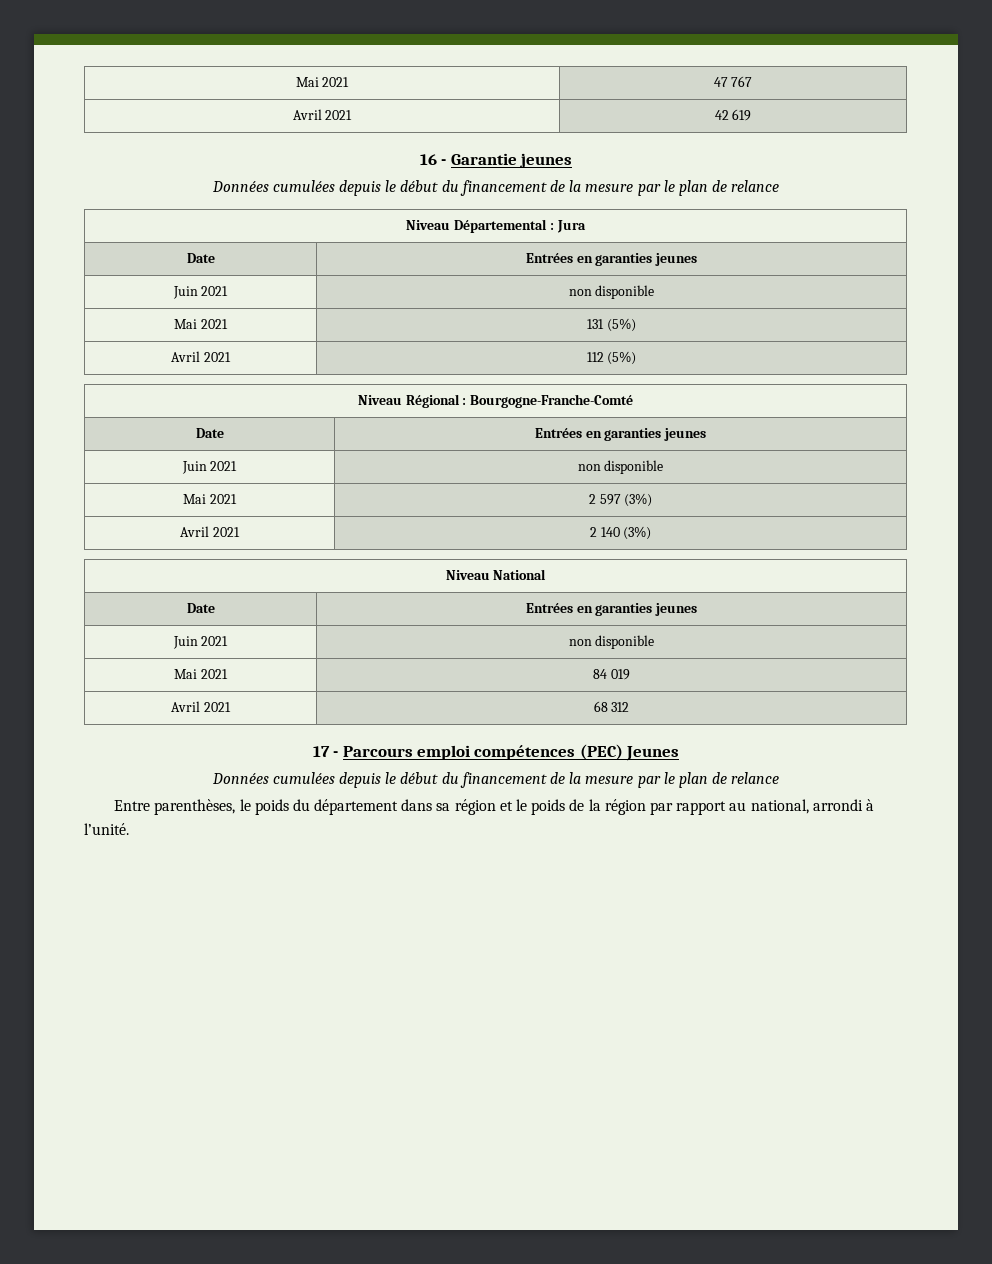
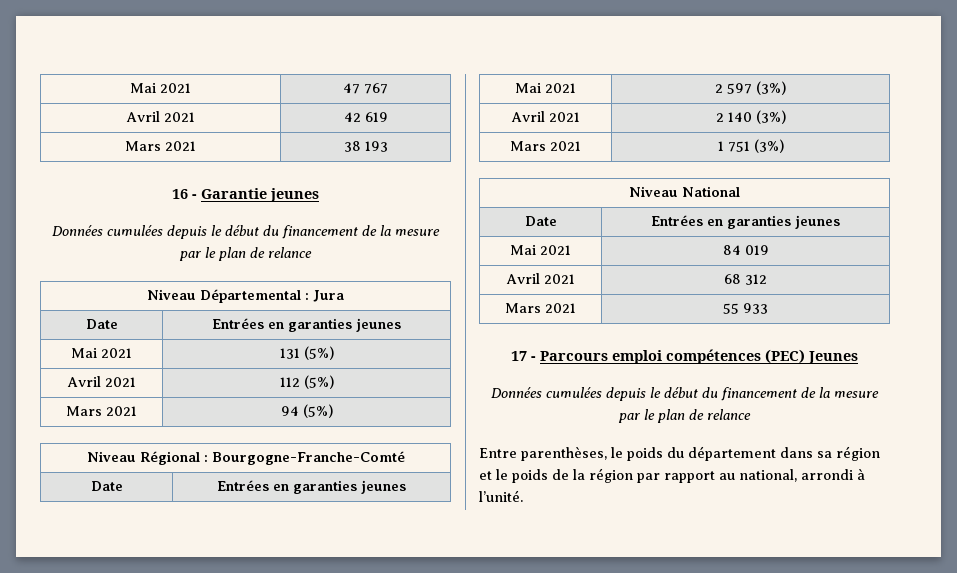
+ Mars 2021 | 38 193
  Niveau Départemental : Jura
  Date | Entrées en garanties jeunes
- Juin 2021 | non disponible
+ Mars 2021 | 94 (5%)
  Niveau Régional : Bourgogne-Franche-Comté
  Date | Entrées en garanties jeunes
- Juin 2021 | non disponible
+ Mars 2021 | 1 751 (3%)
  Niveau National
  Date | Entrées en garanties jeunes
- Juin 2021 | non disponible
+ Mars 2021 | 55 933

